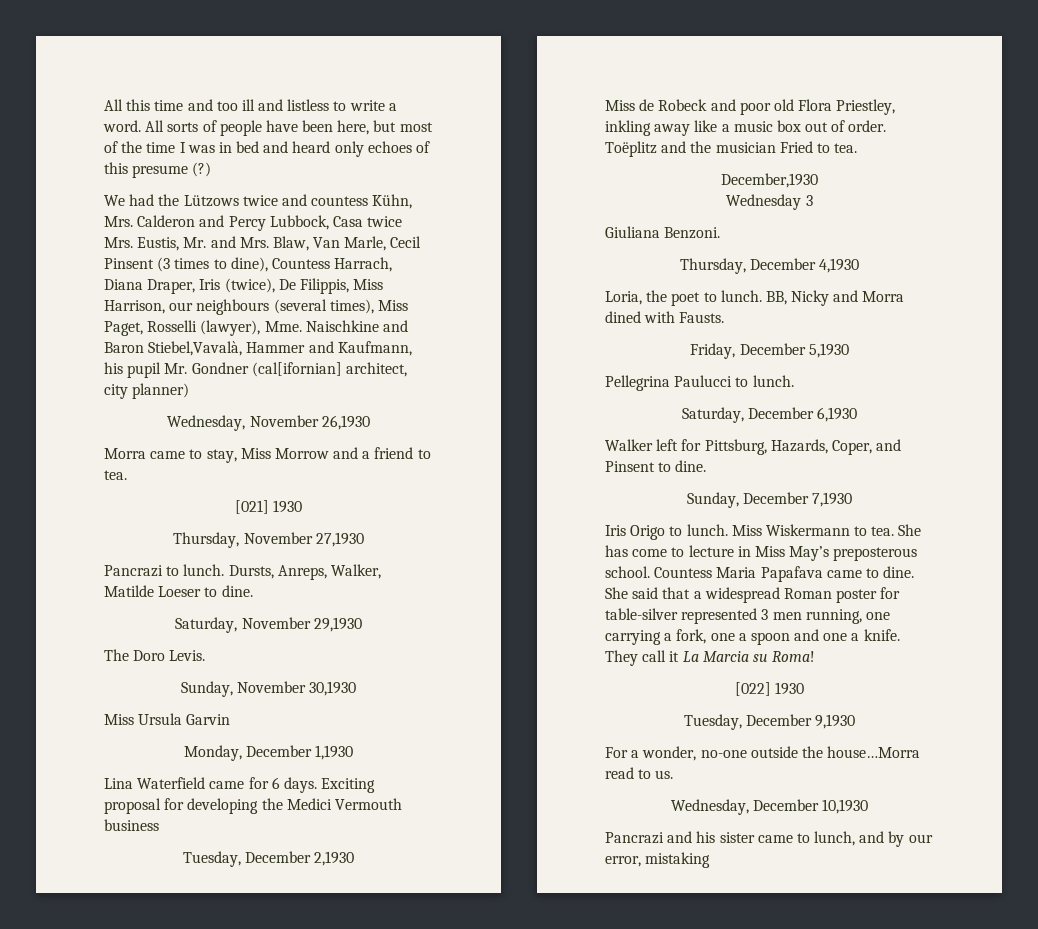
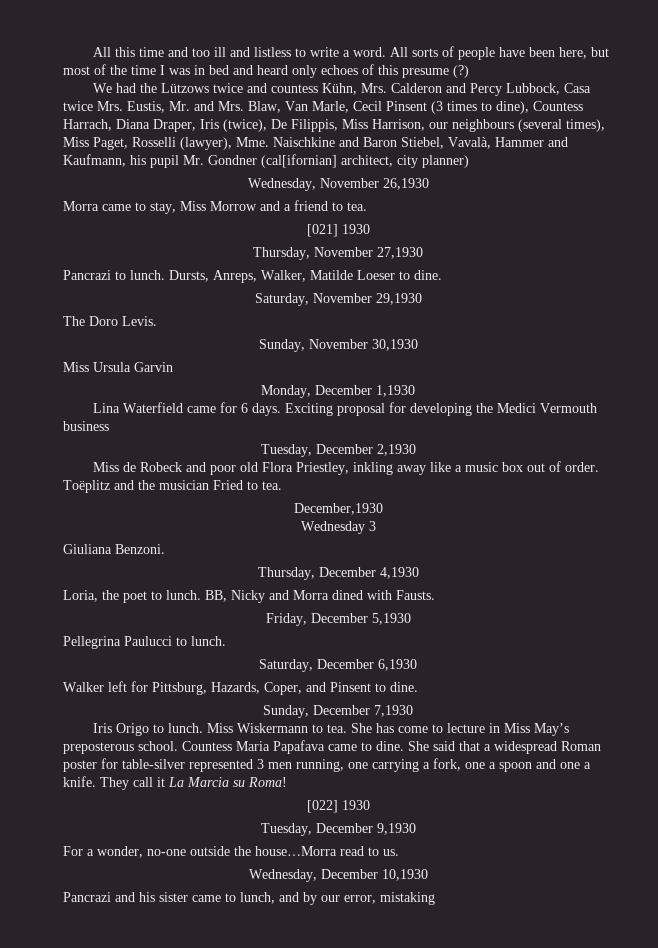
- We had the Lützows twice and countess Kühn, Mrs. Calderon and Percy Lubbock, Casa twice Mrs. Eustis, Mr. and Mrs. Blaw, Van Marle, Cecil Pinsent (3 times to dine), Countess Harrach, Diana Draper, Iris (twice), De Filippis, Miss Harrison, our neighbours (several times), Miss Paget, Rosselli (lawyer), Mme. Naischkine and Baron Stiebel,Vavalà, Hammer and Kaufmann, his pupil Mr. Gondner (cal[ifornian] architect, city planner)
+ We had the Lützows twice and countess Kühn, Mrs. Calderon and Percy Lubbock, Casa twice Mrs. Eustis, Mr. and Mrs. Blaw, Van Marle, Cecil Pinsent (3 times to dine), Countess Harrach, Diana Draper, Iris (twice), De Filippis, Miss Harrison, our neighbours (several times), Miss Paget, Rosselli (lawyer), Mme. Naischkine and Baron Stiebel, Vavalà, Hammer and Kaufmann, his pupil Mr. Gondner (cal[ifornian] architect, city planner)

